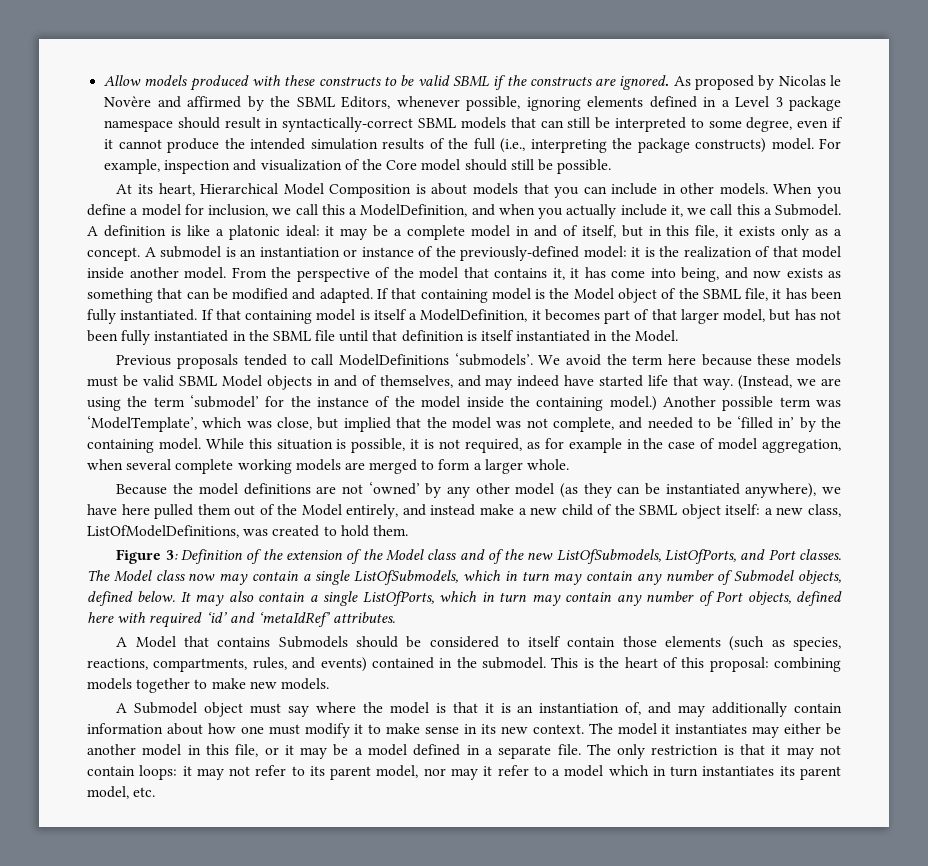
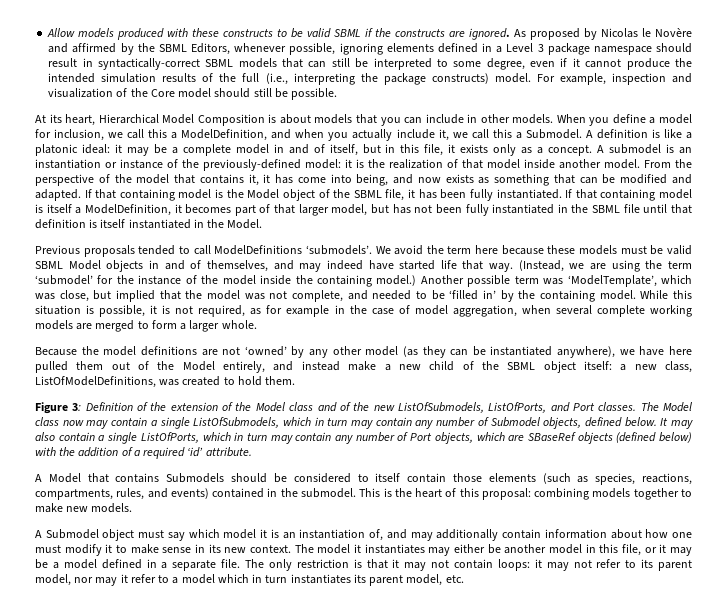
- It may also contain a single ListOfPorts, which in turn may contain any number of Port objects, defined here with required ‘id’ and ‘metaIdRef’ attributes.
+ It may also contain a single ListOfPorts, which in turn may contain any number of Port objects, which are SBaseRef objects (defined below) with the addition of a required ‘id’ attribute.
- A Submodel object must say where the model is that it is an instantiation of, and may additionally contain information about how one must modify it to make sense in its new context.
+ A Submodel object must say which model it is an instantiation of, and may additionally contain information about how one must modify it to make sense in its new context.

